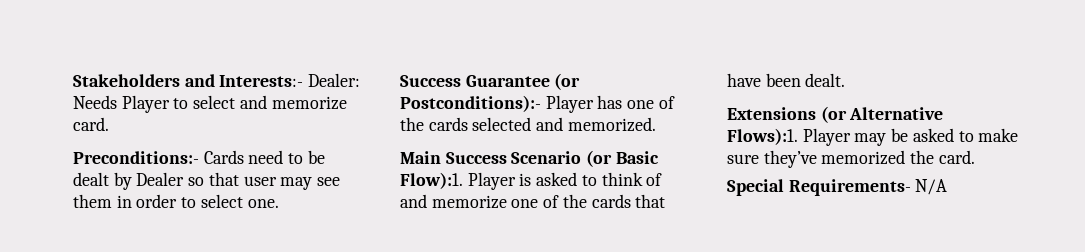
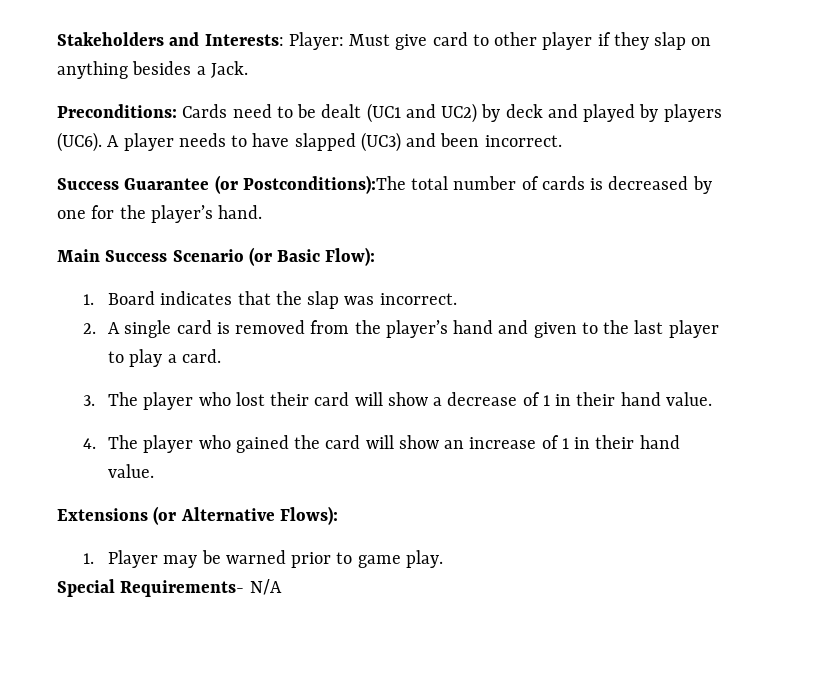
- Stakeholders and Interests:- Dealer: Needs Player to select and memorize card.
- Preconditions:- Cards need to be dealt by Dealer so that user may see them in order to select one.
- Success Guarantee (or Postconditions):- Player has one of the cards selected and memorized.
+ Stakeholders and Interests: Player: Must give card to other player if they slap on anything besides a Jack.
+ Preconditions: Cards need to be dealt (UC1 and UC2) by deck and played by players (UC6). A player needs to have slapped (UC3) and been incorrect.
+ Success Guarantee (or Postconditions):The total number of cards is decreased by one for the player’s hand.
- Main Success Scenario (or Basic Flow):1. Player is asked to think of and memorize one of the cards that have been dealt.
+ Main Success Scenario (or Basic Flow):
+ 1. Board indicates that the slap was incorrect.
+ 2. A single card is removed from the player’s hand and given to the last player to play a card.
+ 3. The player who lost their card will show a decrease of 1 in their hand value.
+ 4. The player who gained the card will show an increase of 1 in their hand value.
- Extensions (or Alternative Flows):1. Player may be asked to make sure they’ve memorized the card.
+ Extensions (or Alternative Flows):
+ 1. Player may be warned prior to game play.

